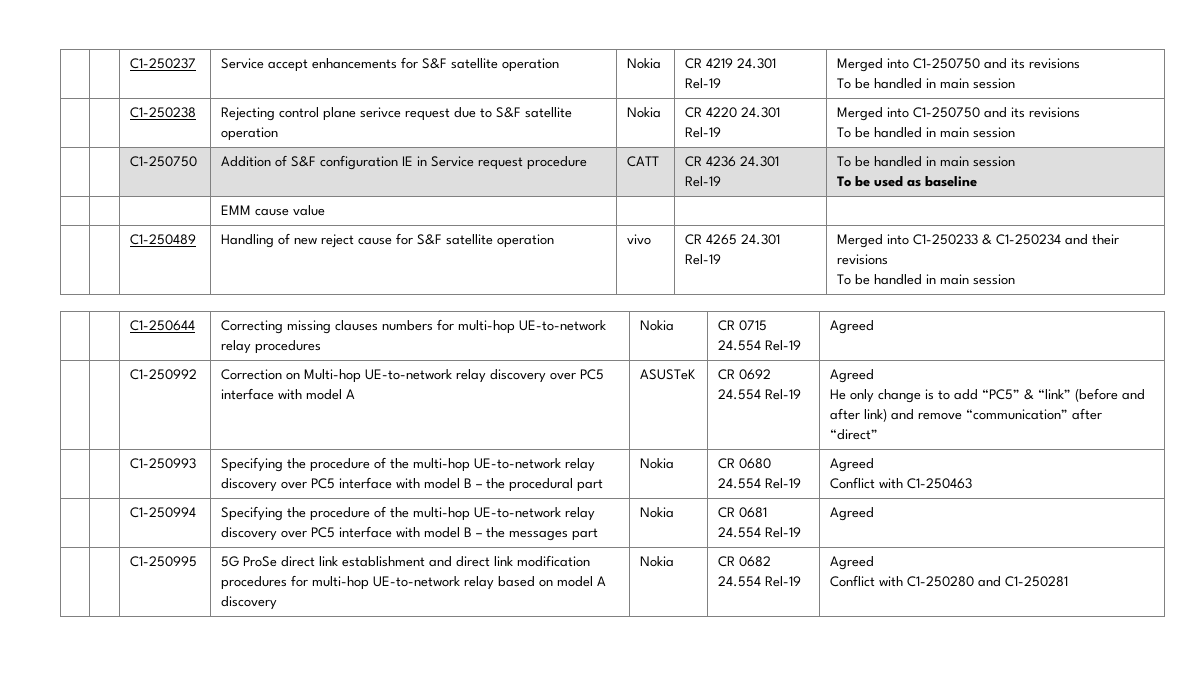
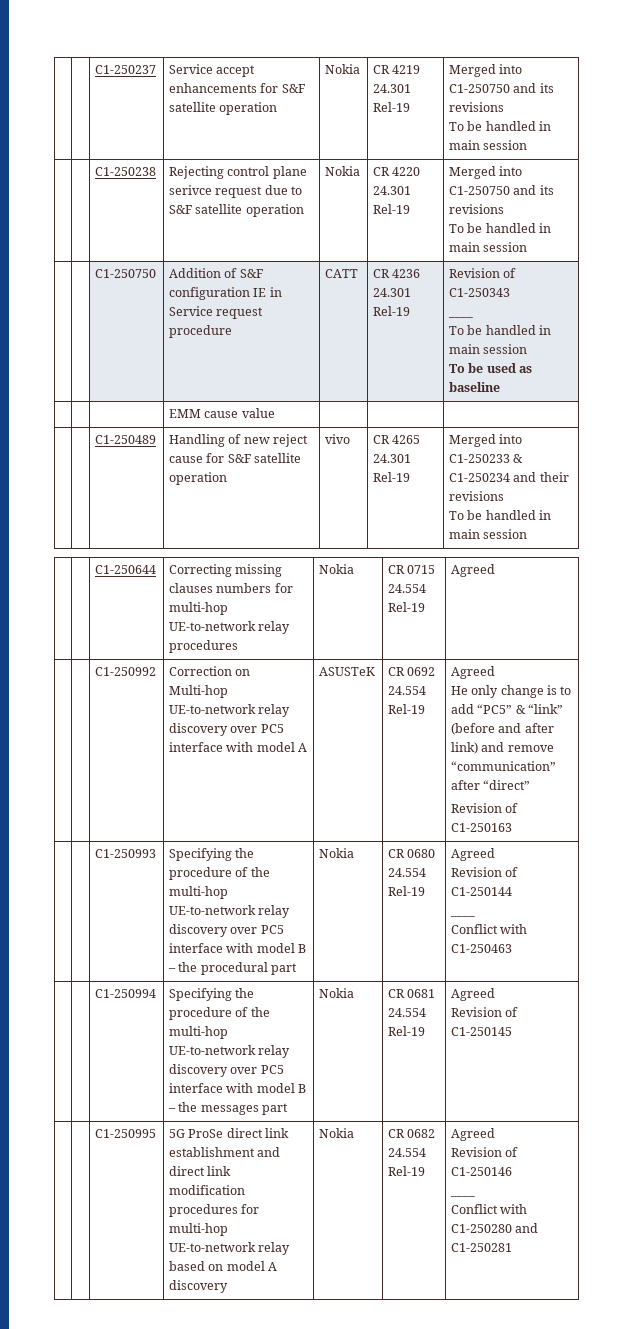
- | | C1-250750 | Addition of S&F configuration IE in Service request procedure | CATT | CR 4236 24.301 Rel-19 | To be handled in main session
+ | | C1-250750 | Addition of S&F configuration IE in Service request procedure | CATT | CR 4236 24.301 Rel-19 | Revision of C1-250343
+ ____
+ To be handled in main session
  | | C1-250992 | Correction on Multi-hop UE-to-network relay discovery over PC5 interface with model A | ASUSTeK | CR 0692 24.554 Rel-19 | Agreed
  He only change is to add “PC5” & “link” (before and after link) and remove “communication” after “direct”
+ Revision of C1-250163
  | | C1-250993 | Specifying the procedure of the multi-hop UE-to-network relay discovery over PC5 interface with model B – the procedural part | Nokia | CR 0680 24.554 Rel-19 | Agreed
+ Revision of C1-250144
+ ____
  | | C1-250994 | Specifying the procedure of the multi-hop UE-to-network relay discovery over PC5 interface with model B – the messages part | Nokia | CR 0681 24.554 Rel-19 | Agreed
+ Revision of C1-250145
  | | C1-250995 | 5G ProSe direct link establishment and direct link modification procedures for multi-hop UE-to-network relay based on model A discovery | Nokia | CR 0682 24.554 Rel-19 | Agreed
+ Revision of C1-250146
+ ____

